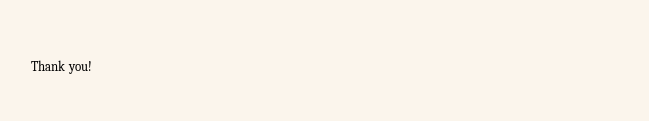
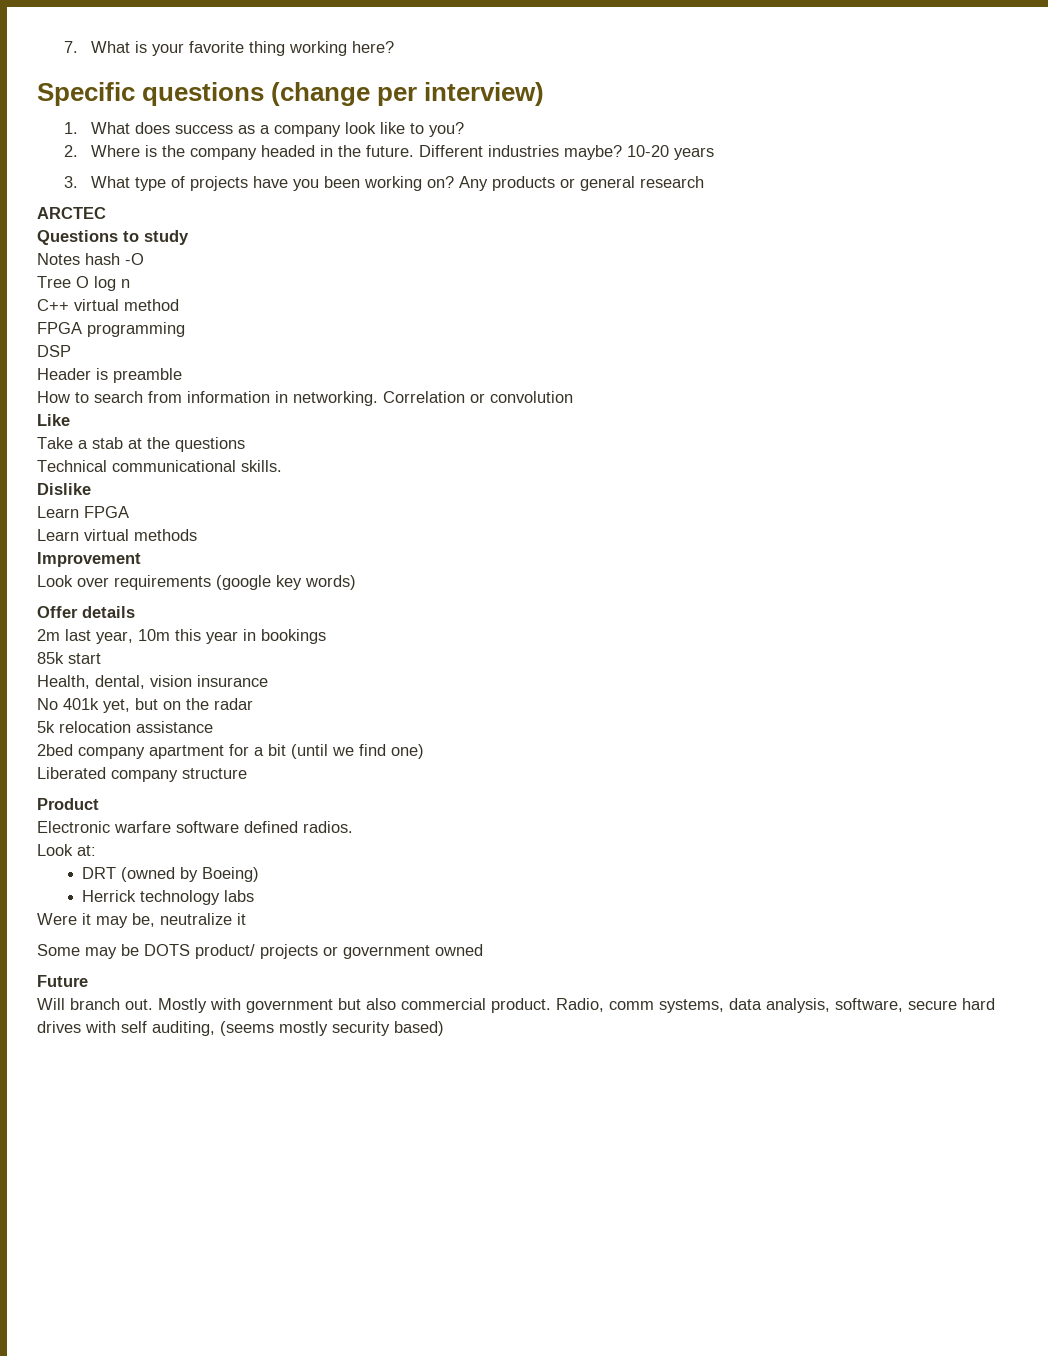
- Thank you!
+ 7. What is your favorite thing working here?
+ Specific questions (change per interview)
+ 1. What does success as a company look like to you?
+ 2. Where is the company headed in the future. Different industries maybe? 10-20 years
+ 3. What type of projects have you been working on? Any products or general research
+ ARCTEC
+ Questions to study
+ Notes hash -O
+ Tree O log n
+ C++ virtual method
+ FPGA programming
+ DSP
+ Header is preamble
+ How to search from information in networking. Correlation or convolution
+ Like
+ Take a stab at the questions
+ Technical communicational skills.
+ Dislike
+ Learn FPGA
+ Learn virtual methods
+ Improvement
+ Look over requirements (google key words)
+ Offer details
+ 2m last year, 10m this year in bookings
+ 85k start
+ Health, dental, vision insurance
+ No 401k yet, but on the radar
+ 5k relocation assistance
+ 2bed company apartment for a bit (until we find one)
+ Liberated company structure
+ Product
+ Electronic warfare software defined radios.
+ Look at:
+ DRT (owned by Boeing)
+ Herrick technology labs
+ Were it may be, neutralize it
+ Some may be DOTS product/ projects or government owned
+ Future
+ Will branch out. Mostly with government but also commercial product. Radio, comm systems, data analysis, software, secure hard drives with self auditing, (seems mostly security based)

